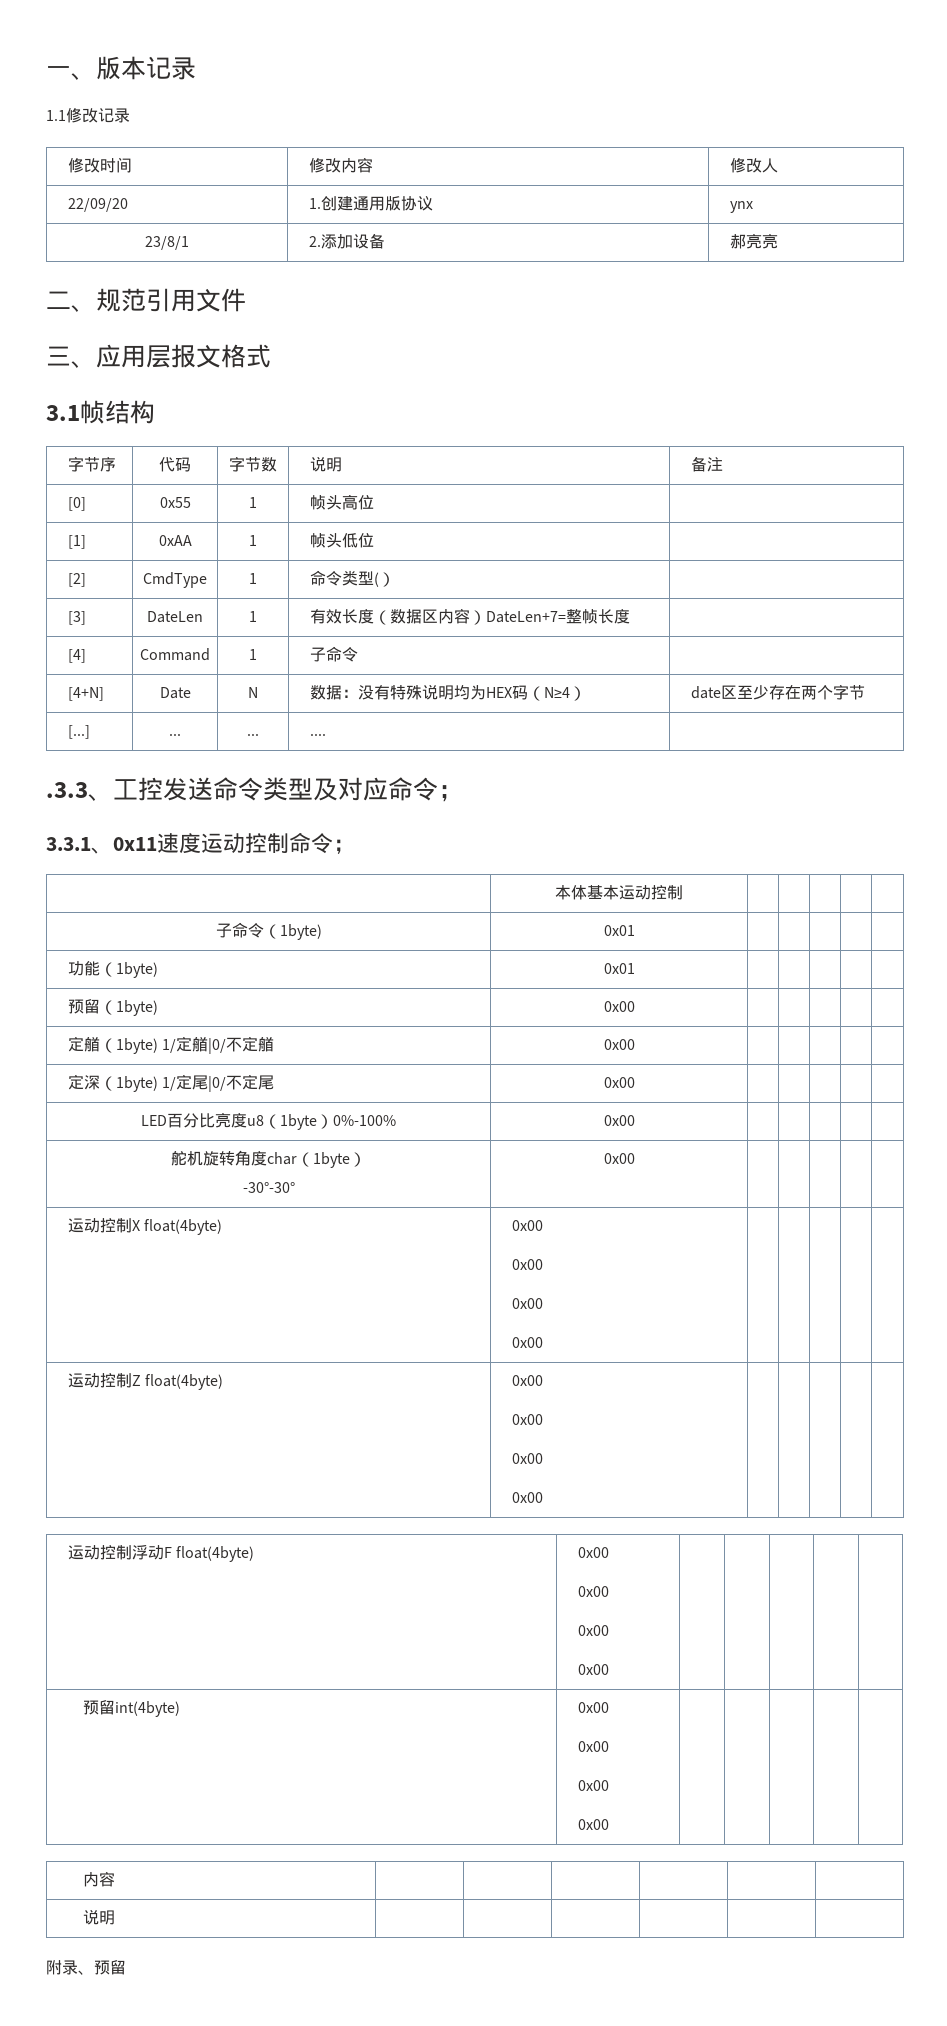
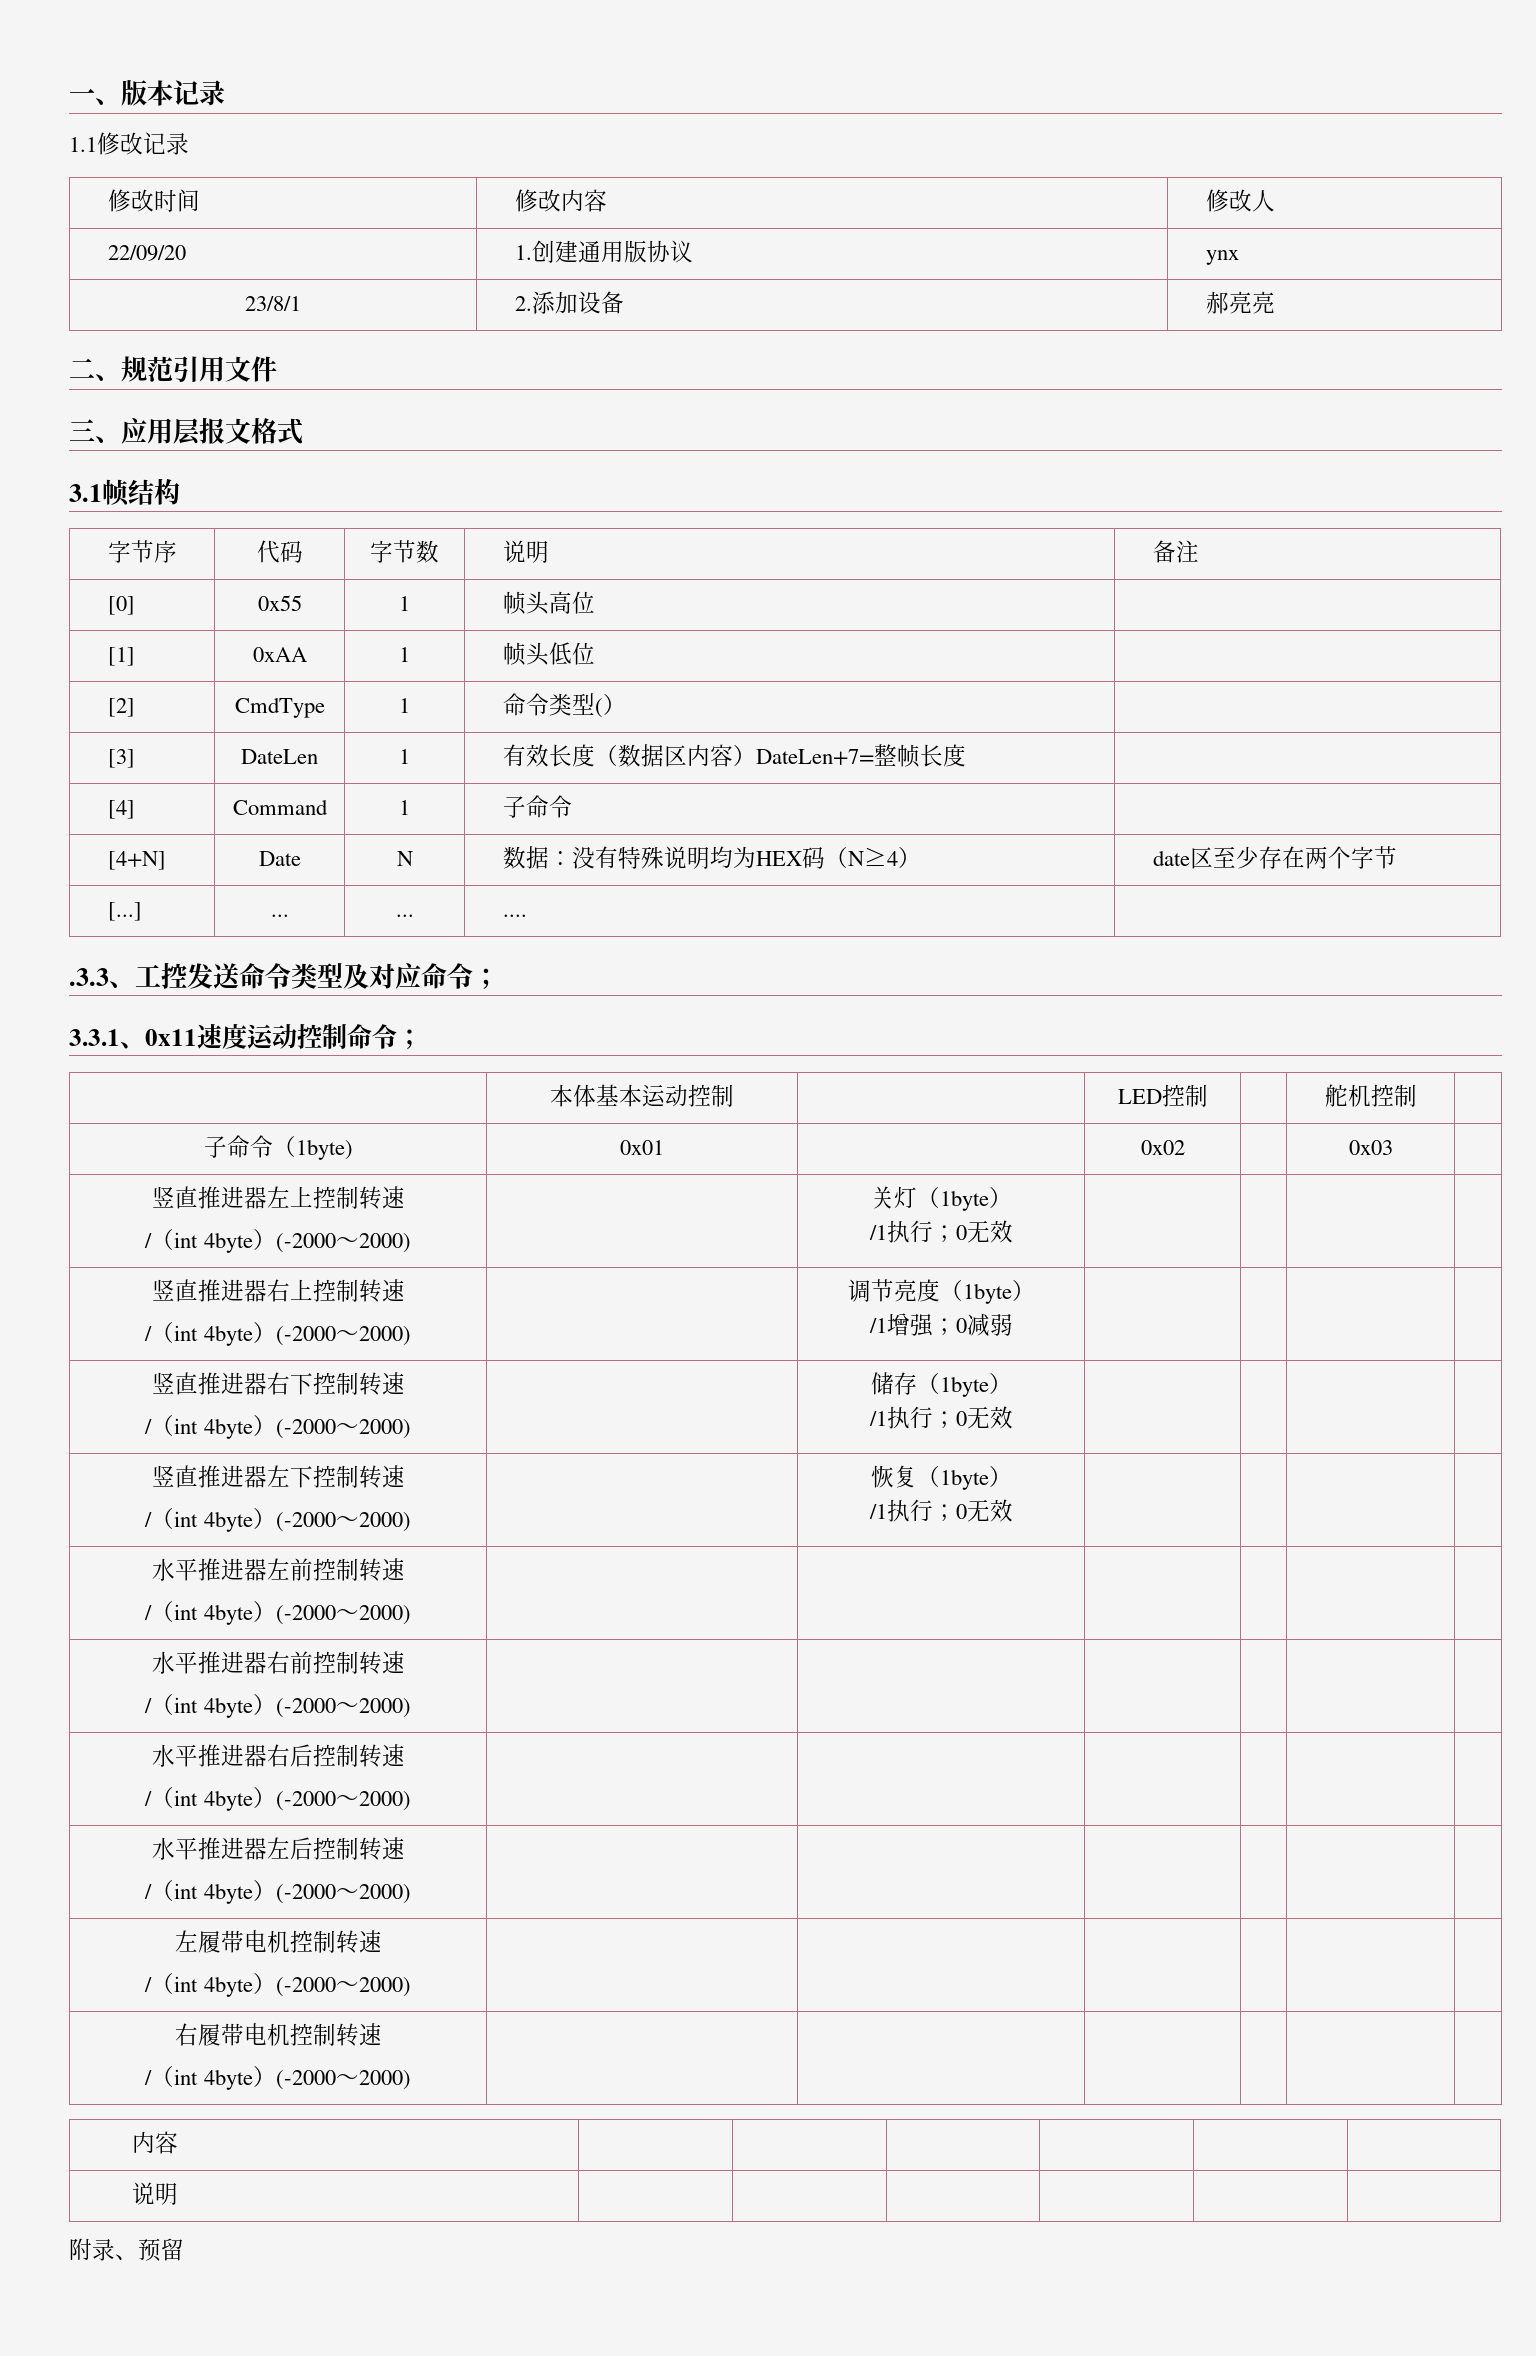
- | 本体基本运动控制 | | | | |
+ | 本体基本运动控制 | | LED控制 | | 舵机控制 |
- 子命令（1byte) | 0x01 | | | | |
- 功能（1byte) | 0x01 | | | | |
- 预留（1byte) | 0x00 | | | | |
- 定艏（1byte) 1/定艏|0/不定艏 | 0x00 | | | | |
- 定深（1byte) 1/定尾|0/不定尾 | 0x00 | | | | |
- LED百分比亮度u8（1byte）0%-100% | 0x00 | | | | |
- 舵机旋转角度char（1byte）
- -30°-30° | 0x00 | | | | |
- 运动控制X float(4byte) | 0x00
- 0x00
- 0x00
- 0x00 | | | | |
- 运动控制Z float(4byte) | 0x00
- 0x00
- 0x00
- 0x00 | | | | |
- 运动控制浮动F float(4byte) | 0x00
- 0x00
- 0x00
- 0x00 | | | | |
- 预留int(4byte) | 0x00
- 0x00
- 0x00
- 0x00 | | | | |
+ 子命令（1byte) | 0x01 | | 0x02 | | 0x03 |
+ 竖直推进器左上控制转速
+ /（int 4byte）(-2000～2000) | | 关灯（1byte）
+ /1执行；0无效 | | | |
+ 竖直推进器右上控制转速
+ /（int 4byte）(-2000～2000) | | 调节亮度（1byte）
+ /1增强；0减弱 | | | |
+ 竖直推进器右下控制转速
+ /（int 4byte）(-2000～2000) | | 储存（1byte）
+ /1执行；0无效 | | | |
+ 竖直推进器左下控制转速
+ /（int 4byte）(-2000～2000) | | 恢复（1byte）
+ /1执行；0无效 | | | |
+ 水平推进器左前控制转速
+ /（int 4byte）(-2000～2000) | | | | | |
+ 水平推进器右前控制转速
+ /（int 4byte）(-2000～2000) | | | | | |
+ 水平推进器右后控制转速
+ /（int 4byte）(-2000～2000) | | | | | |
+ 水平推进器左后控制转速
+ /（int 4byte）(-2000～2000) | | | | | |
+ 左履带电机控制转速
+ /（int 4byte）(-2000～2000) | | | | | |
+ 右履带电机控制转速
+ /（int 4byte）(-2000～2000) | | | | | |

